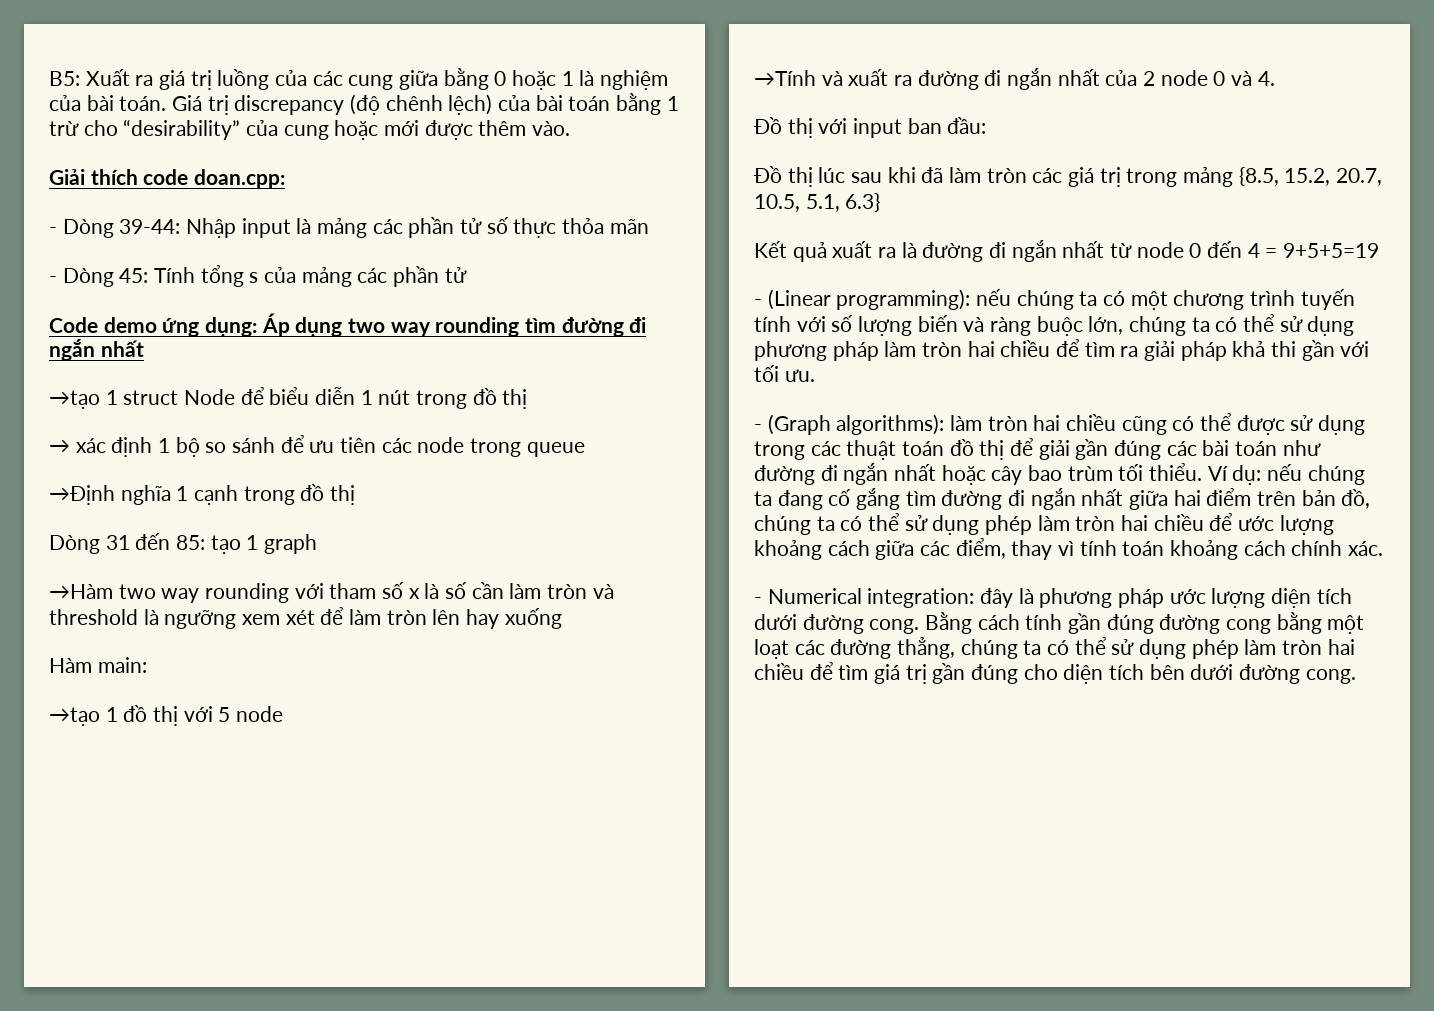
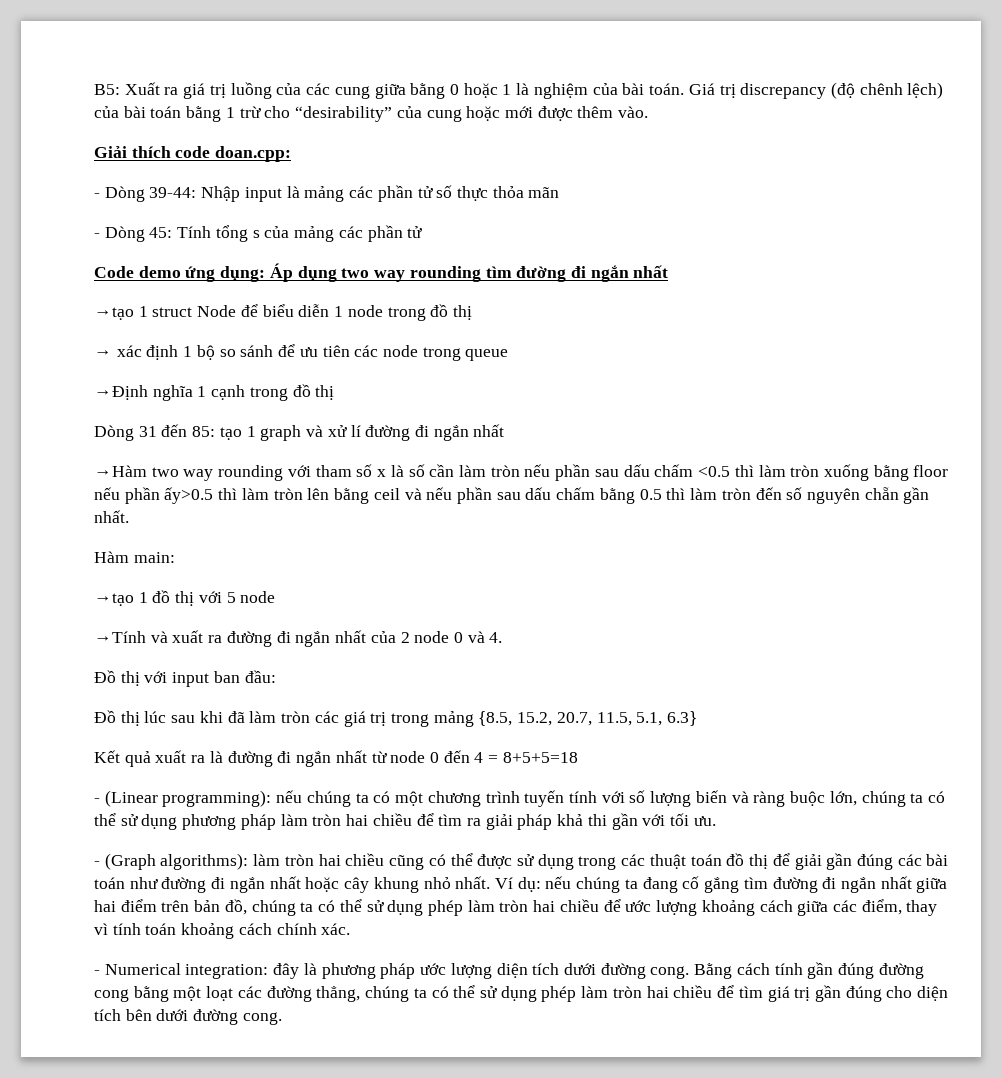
- →tạo 1 struct Node để biểu diễn 1 nút trong đồ thị
+ →tạo 1 struct Node để biểu diễn 1 node trong đồ thị
- Dòng 31 đến 85: tạo 1 graph
+ Dòng 31 đến 85: tạo 1 graph và xử lí đường đi ngắn nhất
- →Hàm two way rounding với tham số x là số cần làm tròn và threshold là ngưỡng xem xét để làm tròn lên hay xuống
+ →Hàm two way rounding với tham số x là số cần làm tròn nếu phần sau dấu chấm <0.5 thì làm tròn xuống bằng floor nếu phần ấy>0.5 thì làm tròn lên bằng ceil và nếu phần sau dấu chấm bằng 0.5 thì làm tròn đến số nguyên chẵn gần nhất.
- Đồ thị lúc sau khi đã làm tròn các giá trị trong mảng {8.5, 15.2, 20.7, 10.5, 5.1, 6.3}
+ Đồ thị lúc sau khi đã làm tròn các giá trị trong mảng {8.5, 15.2, 20.7, 11.5, 5.1, 6.3}
- Kết quả xuất ra là đường đi ngắn nhất từ node 0 đến 4 = 9+5+5=19
+ Kết quả xuất ra là đường đi ngắn nhất từ node 0 đến 4 = 8+5+5=18
- - (Graph algorithms): làm tròn hai chiều cũng có thể được sử dụng trong các thuật toán đồ thị để giải gần đúng các bài toán như đường đi ngắn nhất hoặc cây bao trùm tối thiểu.
+ - (Graph algorithms): làm tròn hai chiều cũng có thể được sử dụng trong các thuật toán đồ thị để giải gần đúng các bài toán như đường đi ngắn nhất hoặc cây khung nhỏ nhất.

